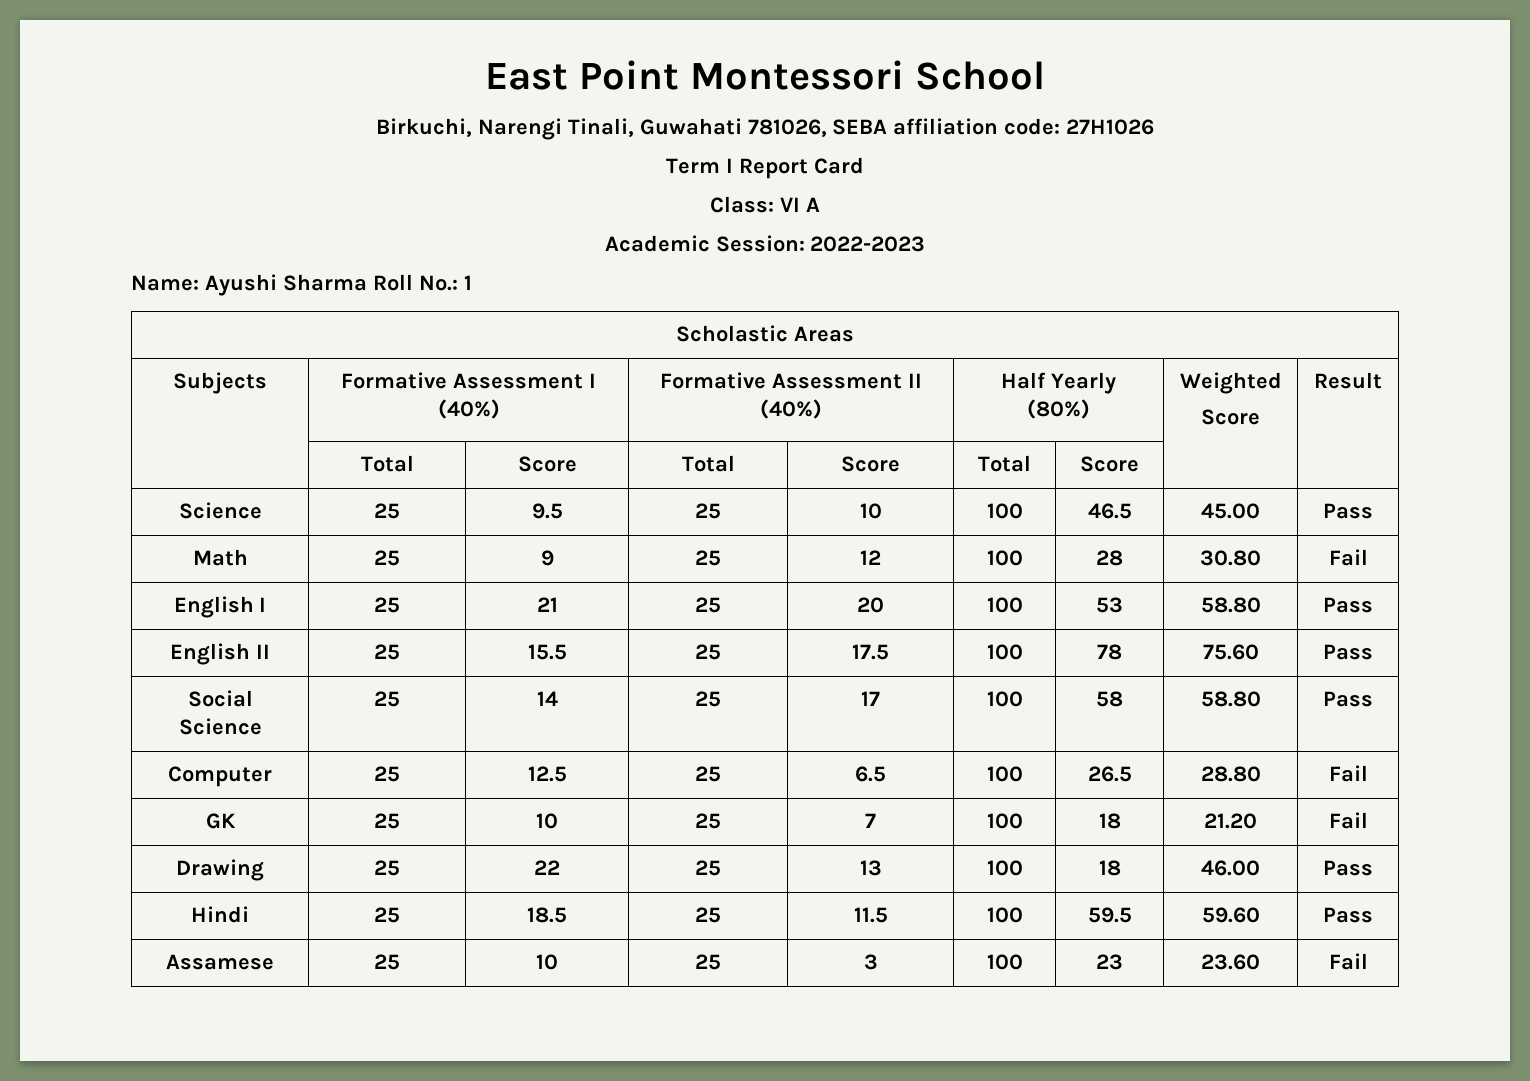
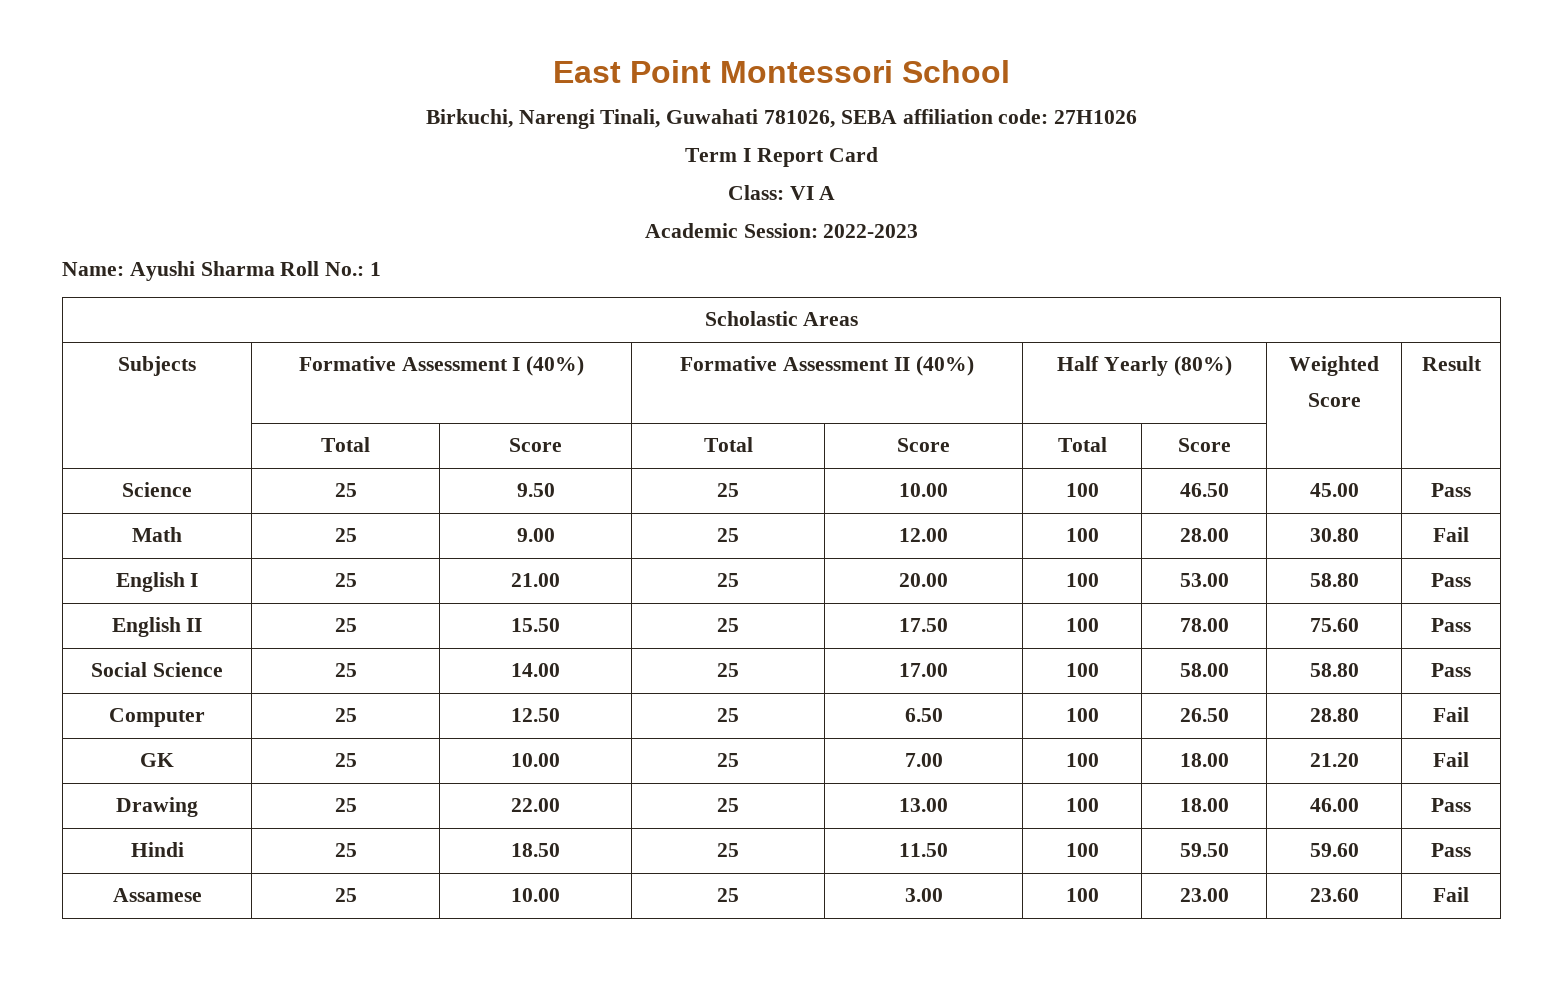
- Science | 25 | 9.5 | 25 | 10 | 100 | 46.5 | 45.00 | Pass
+ Science | 25 | 9.50 | 25 | 10.00 | 100 | 46.50 | 45.00 | Pass
- Math | 25 | 9 | 25 | 12 | 100 | 28 | 30.80 | Fail
+ Math | 25 | 9.00 | 25 | 12.00 | 100 | 28.00 | 30.80 | Fail
- English I | 25 | 21 | 25 | 20 | 100 | 53 | 58.80 | Pass
+ English I | 25 | 21.00 | 25 | 20.00 | 100 | 53.00 | 58.80 | Pass
- English II | 25 | 15.5 | 25 | 17.5 | 100 | 78 | 75.60 | Pass
+ English II | 25 | 15.50 | 25 | 17.50 | 100 | 78.00 | 75.60 | Pass
- Social Science | 25 | 14 | 25 | 17 | 100 | 58 | 58.80 | Pass
+ Social Science | 25 | 14.00 | 25 | 17.00 | 100 | 58.00 | 58.80 | Pass
- Computer | 25 | 12.5 | 25 | 6.5 | 100 | 26.5 | 28.80 | Fail
+ Computer | 25 | 12.50 | 25 | 6.50 | 100 | 26.50 | 28.80 | Fail
- GK | 25 | 10 | 25 | 7 | 100 | 18 | 21.20 | Fail
+ GK | 25 | 10.00 | 25 | 7.00 | 100 | 18.00 | 21.20 | Fail
- Drawing | 25 | 22 | 25 | 13 | 100 | 18 | 46.00 | Pass
+ Drawing | 25 | 22.00 | 25 | 13.00 | 100 | 18.00 | 46.00 | Pass
- Hindi | 25 | 18.5 | 25 | 11.5 | 100 | 59.5 | 59.60 | Pass
+ Hindi | 25 | 18.50 | 25 | 11.50 | 100 | 59.50 | 59.60 | Pass
- Assamese | 25 | 10 | 25 | 3 | 100 | 23 | 23.60 | Fail
+ Assamese | 25 | 10.00 | 25 | 3.00 | 100 | 23.00 | 23.60 | Fail

